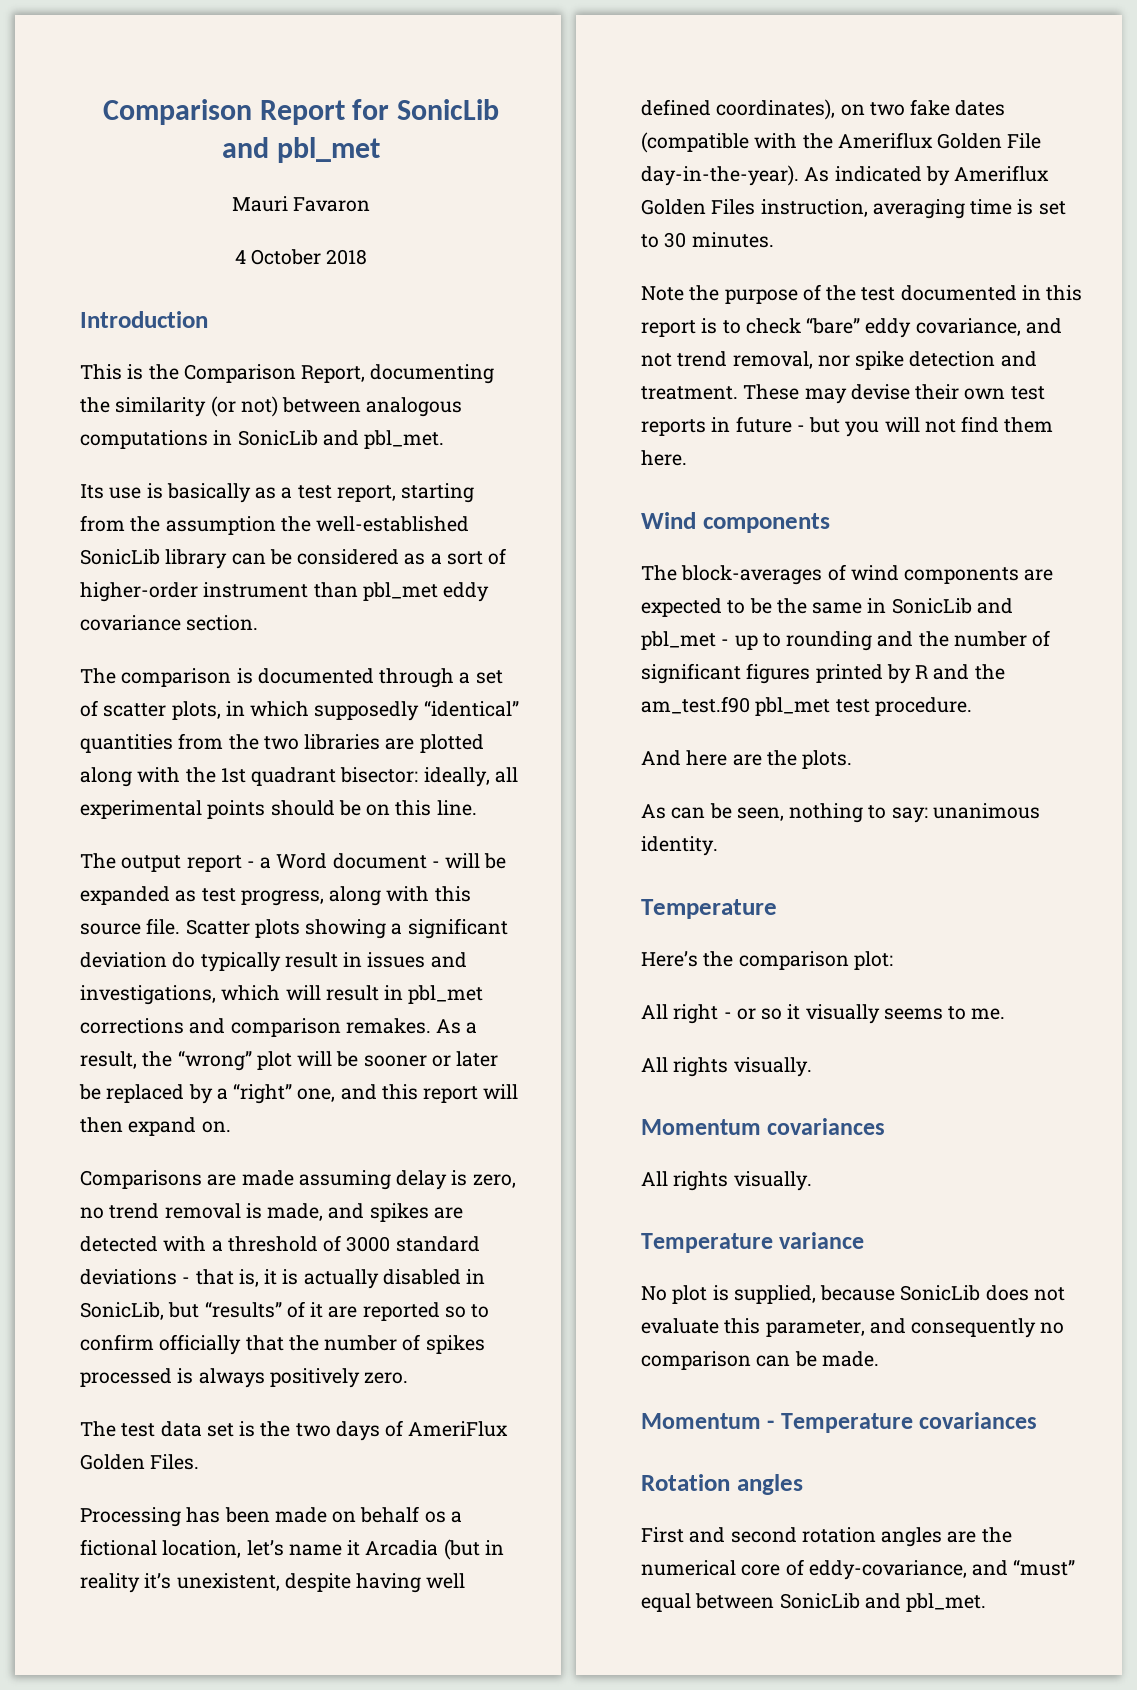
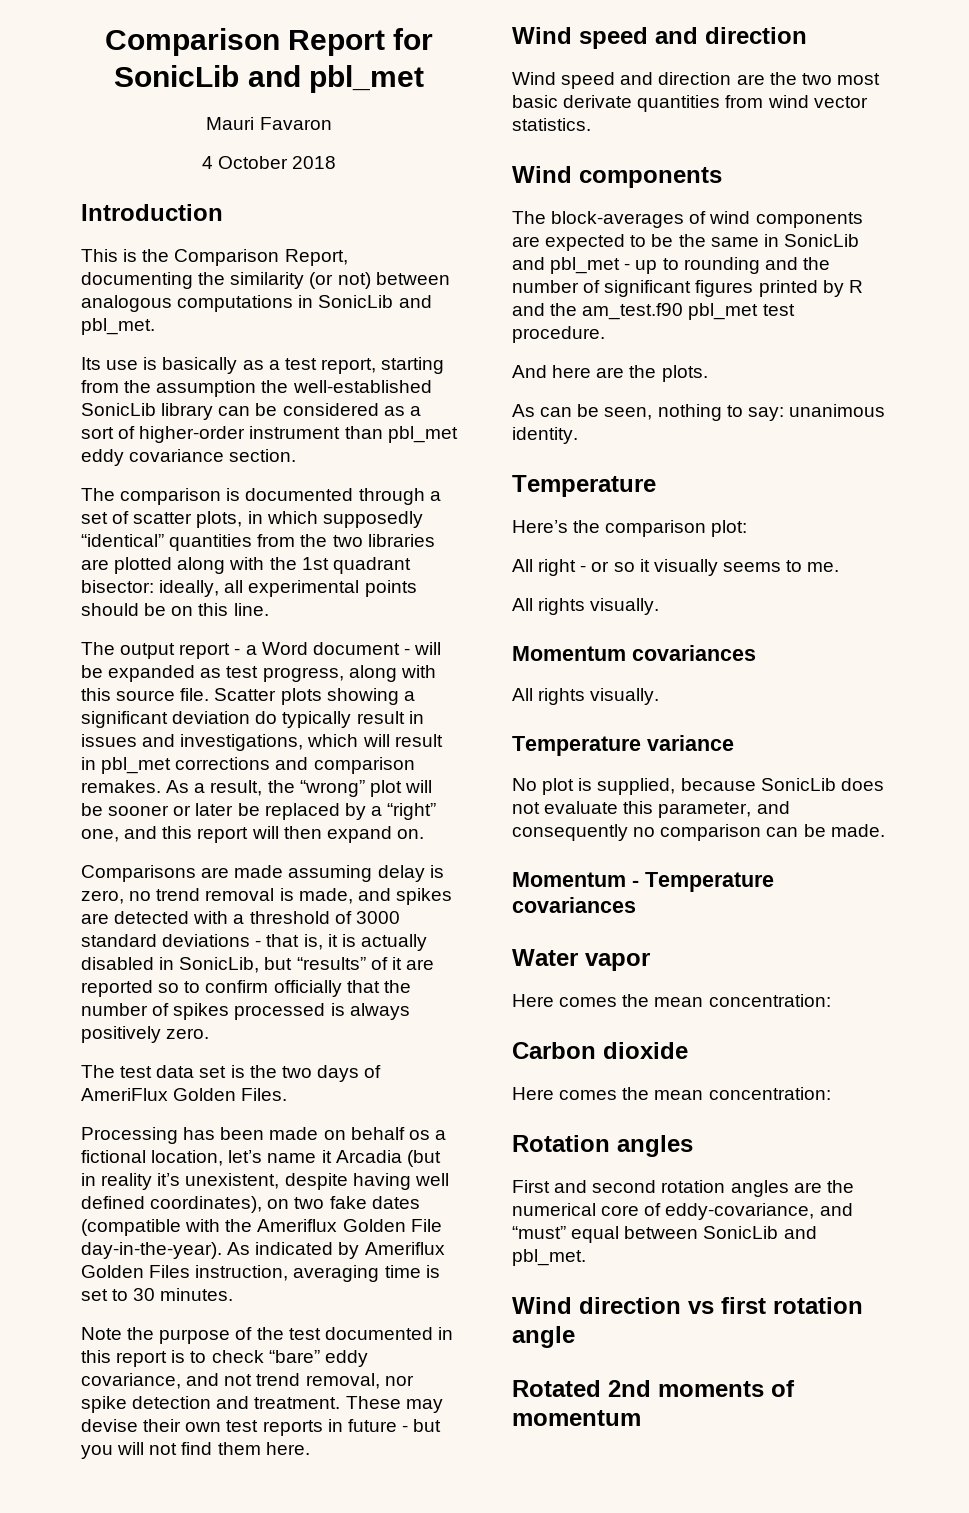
  These may devise their own test reports in future - but you will not find them here.
+ Wind speed and direction
+ Wind speed and direction are the two most basic derivate quantities from wind vector statistics.
+ Water vapor
+ Here comes the mean concentration:
+ Carbon dioxide
+ Here comes the mean concentration:
+ Wind direction vs first rotation angle
+ Rotated 2nd moments of momentum

